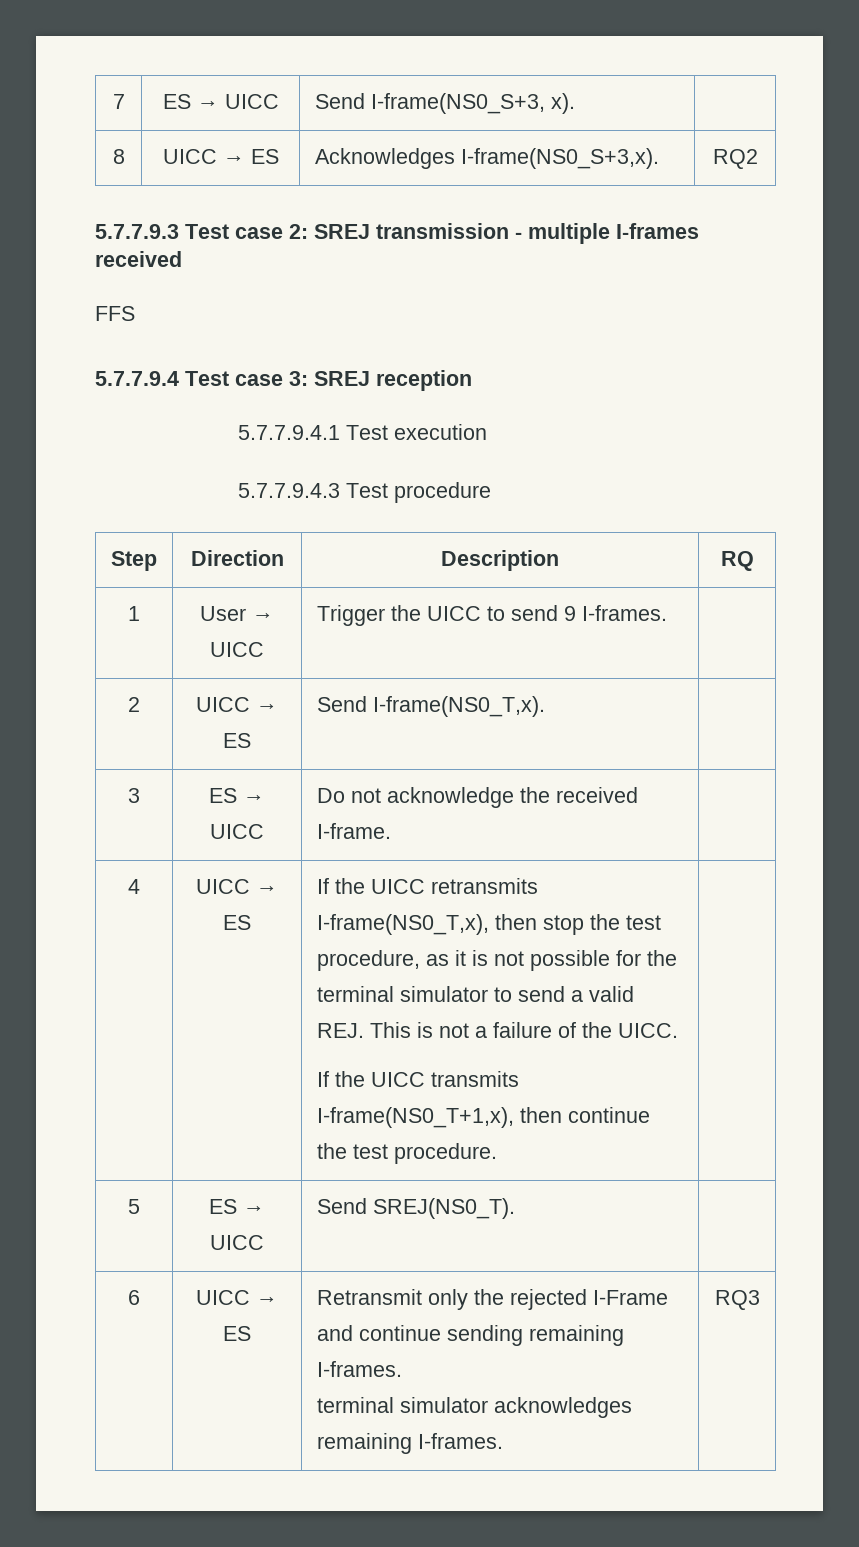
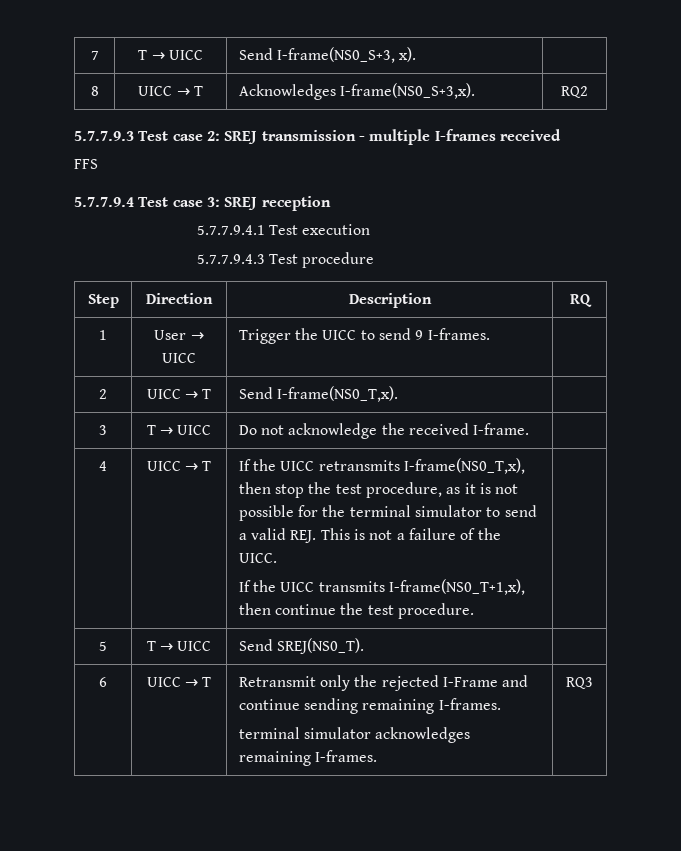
- 7 | ES → UICC | Send I-frame(NS0_S+3, x). |
+ 7 | T → UICC | Send I-frame(NS0_S+3, x). |
- 8 | UICC → ES | Acknowledges I-frame(NS0_S+3,x). | RQ2
+ 8 | UICC → T | Acknowledges I-frame(NS0_S+3,x). | RQ2
- 2 | UICC → ES | Send I-frame(NS0_T,x). |
+ 2 | UICC → T | Send I-frame(NS0_T,x). |
- 3 | ES → UICC | Do not acknowledge the received I-frame. |
+ 3 | T → UICC | Do not acknowledge the received I-frame. |
- 4 | UICC → ES
+ 4 | UICC → T
- 5 | ES → UICC | Send SREJ(NS0_T). |
+ 5 | T → UICC | Send SREJ(NS0_T). |
- 6 | UICC → ES | Retransmit only the rejected I-Frame and continue sending remaining I-frames.
+ 6 | UICC → T | Retransmit only the rejected I-Frame and continue sending remaining I-frames.

